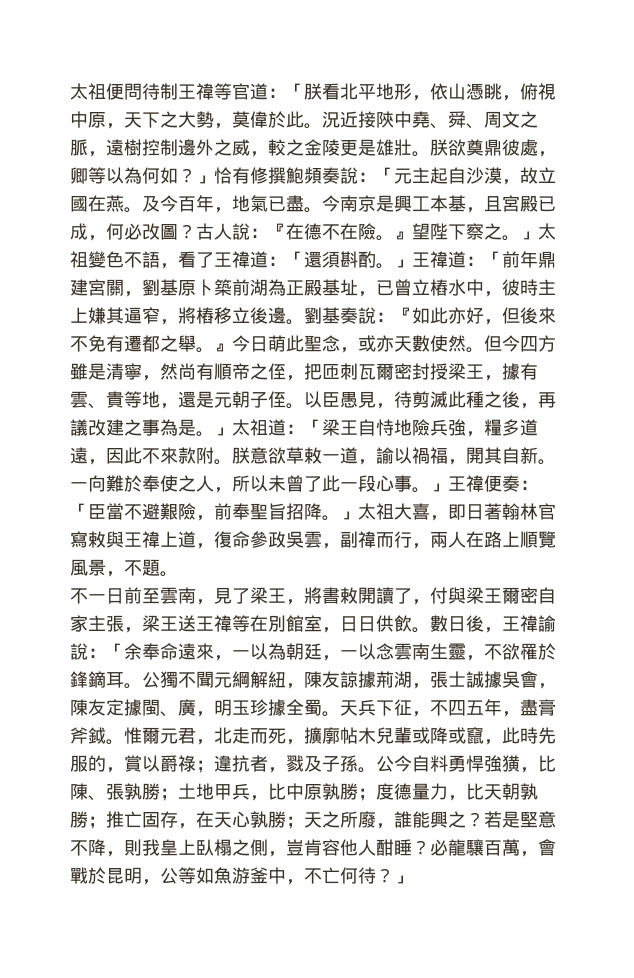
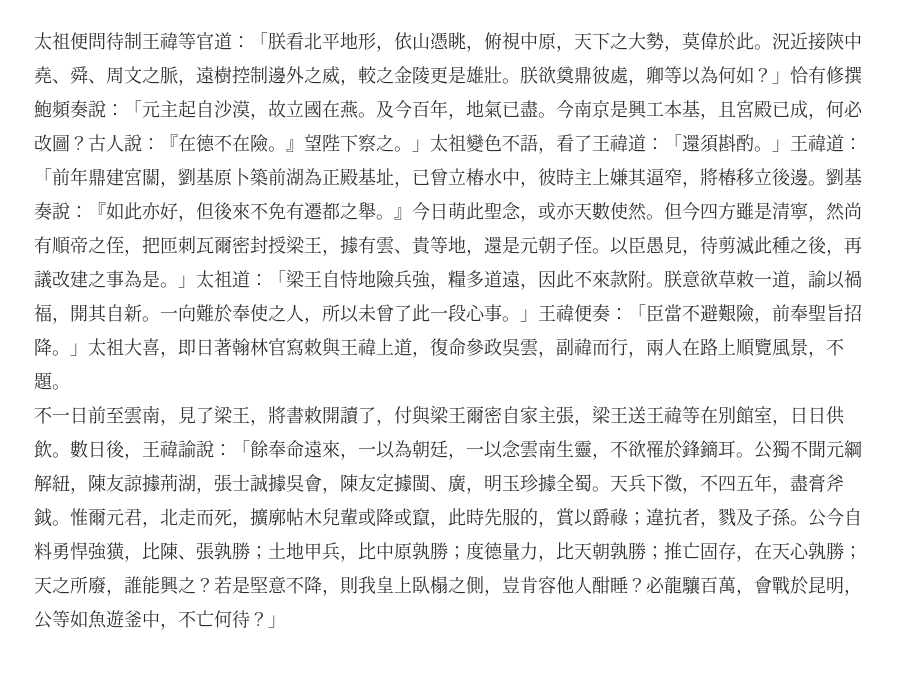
- 數日後，王禕諭說：「余奉命遠來，一以為朝廷，一以念雲南生靈，不欲罹於鋒鏑耳。
+ 數日後，王禕諭說：「餘奉命遠來，一以為朝廷，一以念雲南生靈，不欲罹於鋒鏑耳。
- 天兵下征，不四五年，盡膏斧鉞。
+ 天兵下徵，不四五年，盡膏斧鉞。
- 必龍驤百萬，會戰於昆明，公等如魚游釜中，不亡何待？」
+ 必龍驤百萬，會戰於昆明，公等如魚遊釜中，不亡何待？」

